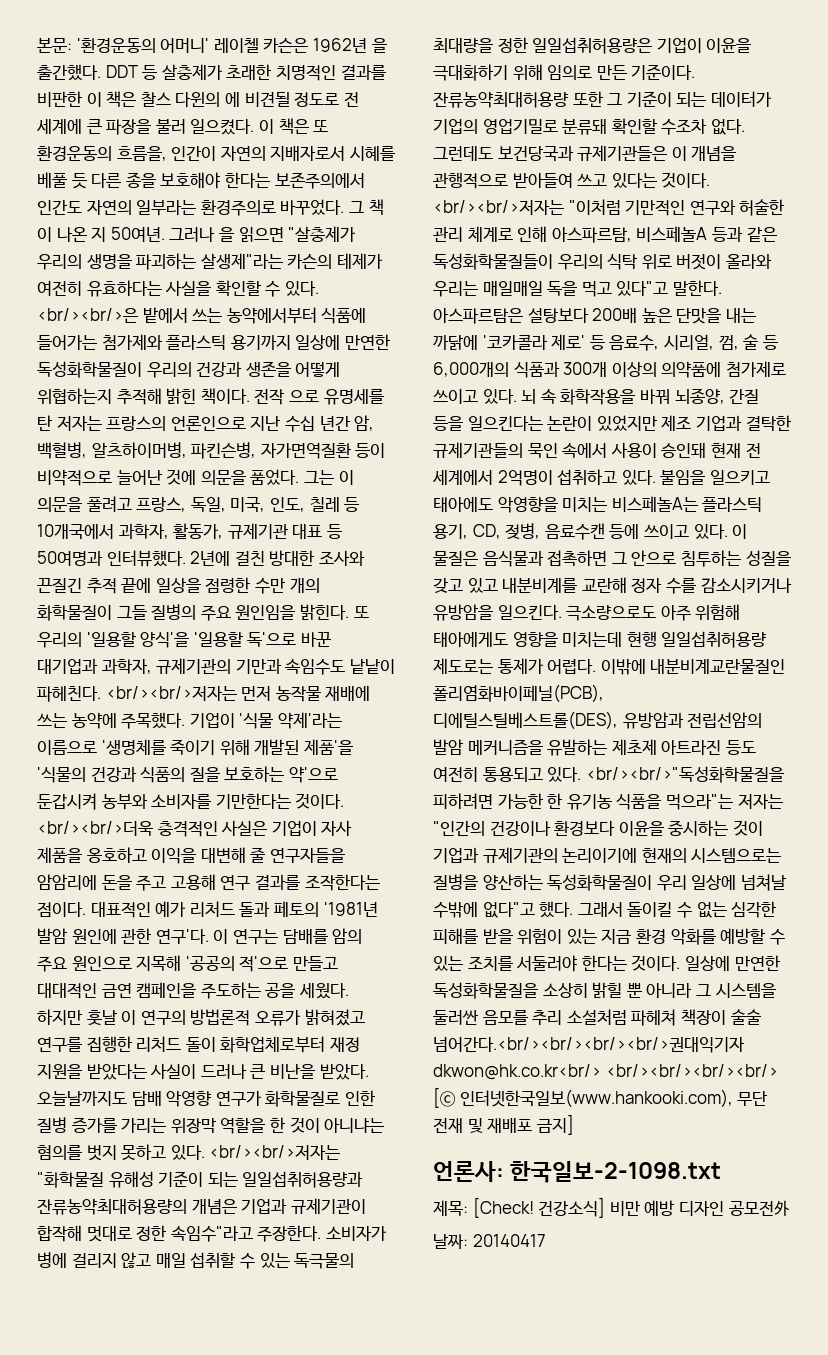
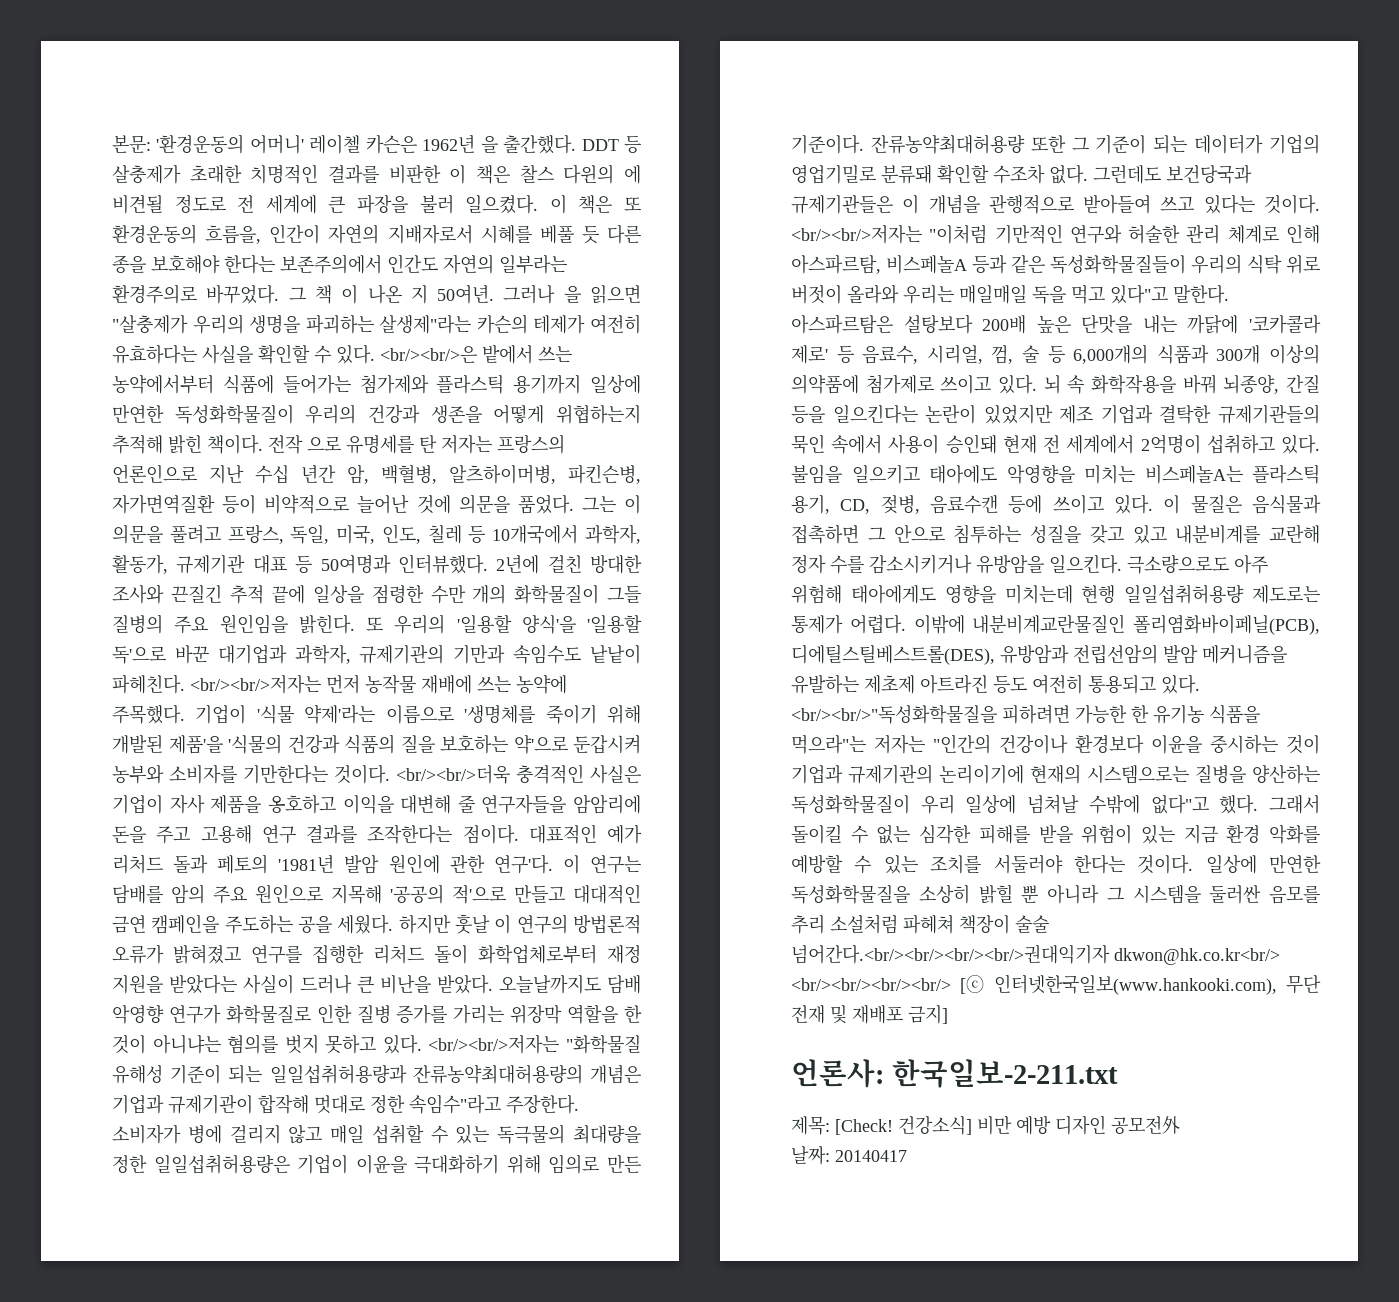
- 언론사: 한국일보-2-1098.txt
+ 언론사: 한국일보-2-211.txt

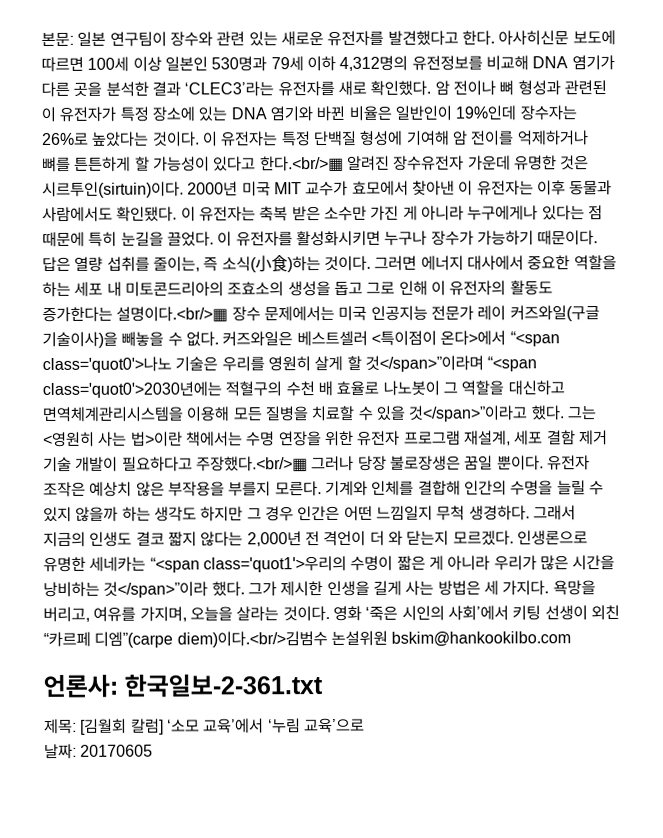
- 본문: '환경운동의 어머니' 레이첼 카슨은 1962년 을 출간했다. DDT 등 살충제가 초래한 치명적인 결과를 비판한 이 책은 찰스 다윈의 에 비견될 정도로 전 세계에 큰 파장을 불러 일으켰다. 이 책은 또 환경운동의 흐름을, 인간이 자연의 지배자로서 시혜를 베풀 듯 다른 종을 보호해야 한다는 보존주의에서 인간도 자연의 일부라는 환경주의로 바꾸었다. 그 책 이 나온 지 50여년. 그러나 을 읽으면 "살충제가 우리의 생명을 파괴하는 살생제"라는 카슨의 테제가 여전히 유효하다는 사실을 확인할 수 있다. <br/><br/>은 밭에서 쓰는 농약에서부터 식품에 들어가는 첨가제와 플라스틱 용기까지 일상에 만연한 독성화학물질이 우리의 건강과 생존을 어떻게 위협하는지 추적해 밝힌 책이다. 전작 으로 유명세를 탄 저자는 프랑스의 언론인으로 지난 수십 년간 암, 백혈병, 알츠하이머병, 파킨슨병, 자가면역질환 등이 비약적으로 늘어난 것에 의문을 품었다. 그는 이 의문을 풀려고 프랑스, 독일, 미국, 인도, 칠레 등 10개국에서 과학자, 활동가, 규제기관 대표 등 50여명과 인터뷰했다. 2년에 걸친 방대한 조사와 끈질긴 추적 끝에 일상을 점령한 수만 개의 화학물질이 그들 질병의 주요 원인임을 밝힌다. 또 우리의 '일용할 양식'을 '일용할 독'으로 바꾼 대기업과 과학자, 규제기관의 기만과 속임수도 낱낱이 파헤친다. <br/><br/>저자는 먼저 농작물 재배에 쓰는 농약에 주목했다. 기업이 '식물 약제'라는 이름으로 '생명체를 죽이기 위해 개발된 제품'을 '식물의 건강과 식품의 질을 보호하는 약'으로 둔갑시켜 농부와 소비자를 기만한다는 것이다. <br/><br/>더욱 충격적인 사실은 기업이 자사 제품을 옹호하고 이익을 대변해 줄 연구자들을 암암리에 돈을 주고 고용해 연구 결과를 조작한다는 점이다. 대표적인 예가 리처드 돌과 페토의 '1981년 발암 원인에 관한 연구'다. 이 연구는 담배를 암의 주요 원인으로 지목해 '공공의 적'으로 만들고 대대적인 금연 캠페인을 주도하는 공을 세웠다. 하지만 훗날 이 연구의 방법론적 오류가 밝혀졌고 연구를 집행한 리처드 돌이 화학업체로부터 재정 지원을 받았다는 사실이 드러나 큰 비난을 받았다. 오늘날까지도 담배 악영향 연구가 화학물질로 인한 질병 증가를 가리는 위장막 역할을 한 것이 아니냐는 혐의를 벗지 못하고 있다. <br/><br/>저자는 "화학물질 유해성 기준이 되는 일일섭취허용량과 잔류농약최대허용량의 개념은 기업과 규제기관이 합작해 멋대로 정한 속임수"라고 주장한다. 소비자가 병에 걸리지 않고 매일 섭취할 수 있는 독극물의 최대량을 정한 일일섭취허용량은 기업이 이윤을 극대화하기 위해 임의로 만든 기준이다. 잔류농약최대허용량 또한 그 기준이 되는 데이터가 기업의 영업기밀로 분류돼 확인할 수조차 없다. 그런데도 보건당국과 규제기관들은 이 개념을 관행적으로 받아들여 쓰고 있다는 것이다. <br/><br/>저자는 "이처럼 기만적인 연구와 허술한 관리 체계로 인해 아스파르탐, 비스페놀A 등과 같은 독성화학물질들이 우리의 식탁 위로 버젓이 올라와 우리는 매일매일 독을 먹고 있다"고 말한다. 아스파르탐은 설탕보다 200배 높은 단맛을 내는 까닭에 '코카콜라 제로' 등 음료수, 시리얼, 껌, 술 등 6,000개의 식품과 300개 이상의 의약품에 첨가제로 쓰이고 있다. 뇌 속 화학작용을 바꿔 뇌종양, 간질 등을 일으킨다는 논란이 있었지만 제조 기업과 결탁한 규제기관들의 묵인 속에서 사용이 승인돼 현재 전 세계에서 2억명이 섭취하고 있다. 불임을 일으키고 태아에도 악영향을 미치는 비스페놀A는 플라스틱 용기, CD, 젖병, 음료수캔 등에 쓰이고 있다. 이 물질은 음식물과 접촉하면 그 안으로 침투하는 성질을 갖고 있고 내분비계를 교란해 정자 수를 감소시키거나 유방암을 일으킨다. 극소량으로도 아주 위험해 태아에게도 영향을 미치는데 현행 일일섭취허용량 제도로는 통제가 어렵다. 이밖에 내분비계교란물질인 폴리염화바이페닐(PCB), 디에틸스틸베스트롤(DES), 유방암과 전립선암의 발암 메커니즘을 유발하는 제초제 아트라진 등도 여전히 통용되고 있다. <br/><br/>"독성화학물질을 피하려면 가능한 한 유기농 식품을 먹으라"는 저자는 "인간의 건강이나 환경보다 이윤을 중시하는 것이 기업과 규제기관의 논리이기에 현재의 시스템으로는 질병을 양산하는 독성화학물질이 우리 일상에 넘쳐날 수밖에 없다"고 했다. 그래서 돌이킬 수 없는 심각한 피해를 받을 위험이 있는 지금 환경 악화를 예방할 수 있는 조치를 서둘러야 한다는 것이다. 일상에 만연한 독성화학물질을 소상히 밝힐 뿐 아니라 그 시스템을 둘러싼 음모를 추리 소설처럼 파헤쳐 책장이 술술 넘어간다.<br/><br/><br/><br/>권대익기자 dkwon@hk.co.kr<br/> <br/><br/><br/><br/> [ⓒ 인터넷한국일보(www.hankooki.com), 무단 전재 및 재배포 금지]
+ 본문: 일본 연구팀이 장수와 관련 있는 새로운 유전자를 발견했다고 한다. 아사히신문 보도에 따르면 100세 이상 일본인 530명과 79세 이하 4,312명의 유전정보를 비교해 DNA 염기가 다른 곳을 분석한 결과 ‘CLEC3’라는 유전자를 새로 확인했다. 암 전이나 뼈 형성과 관련된 이 유전자가 특정 장소에 있는 DNA 염기와 바뀐 비율은 일반인이 19%인데 장수자는 26%로 높았다는 것이다. 이 유전자는 특정 단백질 형성에 기여해 암 전이를 억제하거나 뼈를 튼튼하게 할 가능성이 있다고 한다.<br/>▦ 알려진 장수유전자 가운데 유명한 것은 시르투인(sirtuin)이다. 2000년 미국 MIT 교수가 효모에서 찾아낸 이 유전자는 이후 동물과 사람에서도 확인됐다. 이 유전자는 축복 받은 소수만 가진 게 아니라 누구에게나 있다는 점 때문에 특히 눈길을 끌었다. 이 유전자를 활성화시키면 누구나 장수가 가능하기 때문이다. 답은 열량 섭취를 줄이는, 즉 소식(小食)하는 것이다. 그러면 에너지 대사에서 중요한 역할을 하는 세포 내 미토콘드리아의 조효소의 생성을 돕고 그로 인해 이 유전자의 활동도 증가한다는 설명이다.<br/>▦ 장수 문제에서는 미국 인공지능 전문가 레이 커즈와일(구글 기술이사)을 빼놓을 수 없다. 커즈와일은 베스트셀러 <특이점이 온다>에서 “<span class='quot0'>나노 기술은 우리를 영원히 살게 할 것</span>”이라며 “<span class='quot0'>2030년에는 적혈구의 수천 배 효율로 나노봇이 그 역할을 대신하고 면역체계관리시스템을 이용해 모든 질병을 치료할 수 있을 것</span>”이라고 했다. 그는 <영원히 사는 법>이란 책에서는 수명 연장을 위한 유전자 프로그램 재설계, 세포 결함 제거 기술 개발이 필요하다고 주장했다.<br/>▦ 그러나 당장 불로장생은 꿈일 뿐이다. 유전자 조작은 예상치 않은 부작용을 부를지 모른다. 기계와 인체를 결합해 인간의 수명을 늘릴 수 있지 않을까 하는 생각도 하지만 그 경우 인간은 어떤 느낌일지 무척 생경하다. 그래서 지금의 인생도 결코 짧지 않다는 2,000년 전 격언이 더 와 닫는지 모르겠다. 인생론으로 유명한 세네카는 “<span class='quot1'>우리의 수명이 짧은 게 아니라 우리가 많은 시간을 낭비하는 것</span>”이라 했다. 그가 제시한 인생을 길게 사는 방법은 세 가지다. 욕망을 버리고, 여유를 가지며, 오늘을 살라는 것이다. 영화 ‘죽은 시인의 사회’에서 키팅 선생이 외친 “카르페 디엠”(carpe diem)이다.<br/>김범수 논설위원 bskim@hankookilbo.com
- 언론사: 한국일보-2-211.txt
+ 언론사: 한국일보-2-361.txt
- 제목: [Check! 건강소식] 비만 예방 디자인 공모전外
+ 제목: [김월회 칼럼] ‘소모 교육’에서 ‘누림 교육’으로
- 날짜: 20140417
+ 날짜: 20170605

